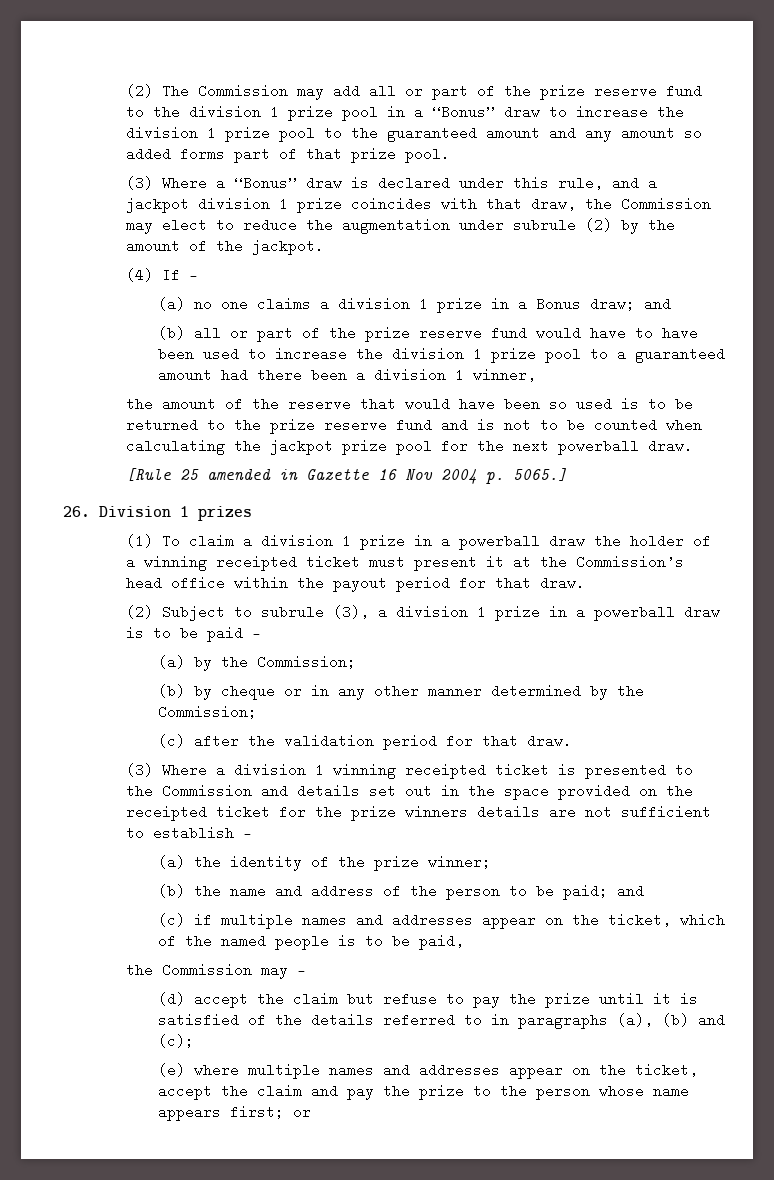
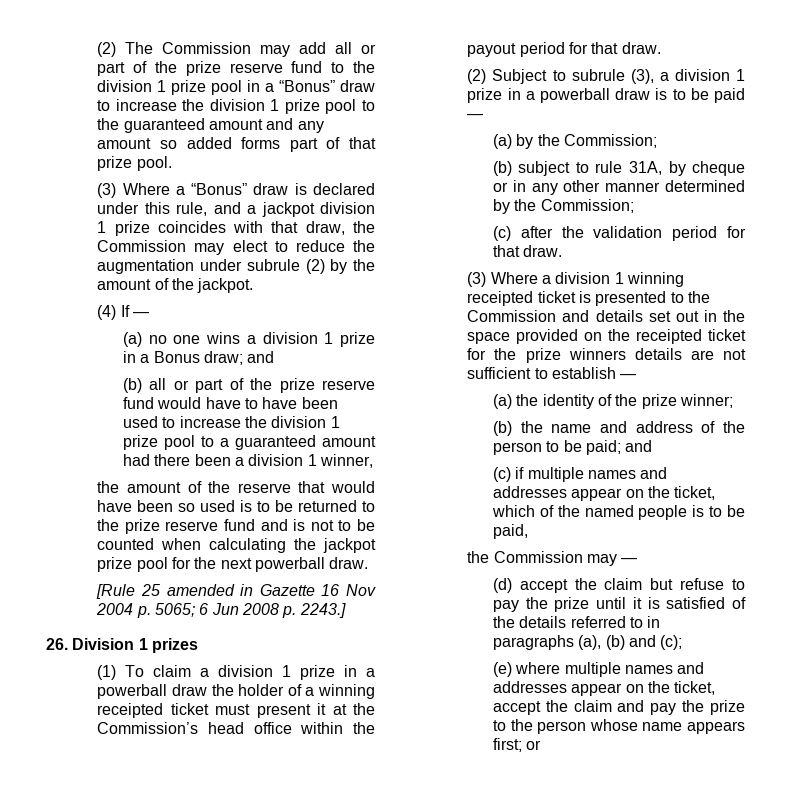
- (a) no one claims a division 1 prize in a Bonus draw; and
+ (a) no one wins a division 1 prize in a Bonus draw; and
- [Rule 25 amended in Gazette 16 Nov 2004 p. 5065.]
+ [Rule 25 amended in Gazette 16 Nov 2004 p. 5065; 6 Jun 2008 p. 2243.]
- (b) by cheque or in any other manner determined by the Commission;
+ (b) subject to rule 31A, by cheque or in any other manner determined by the Commission;

